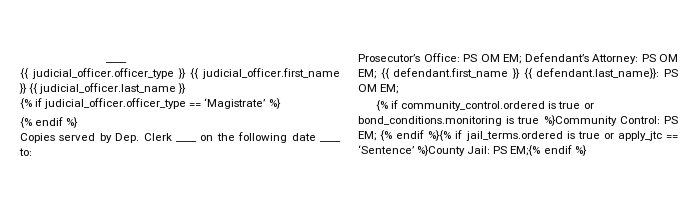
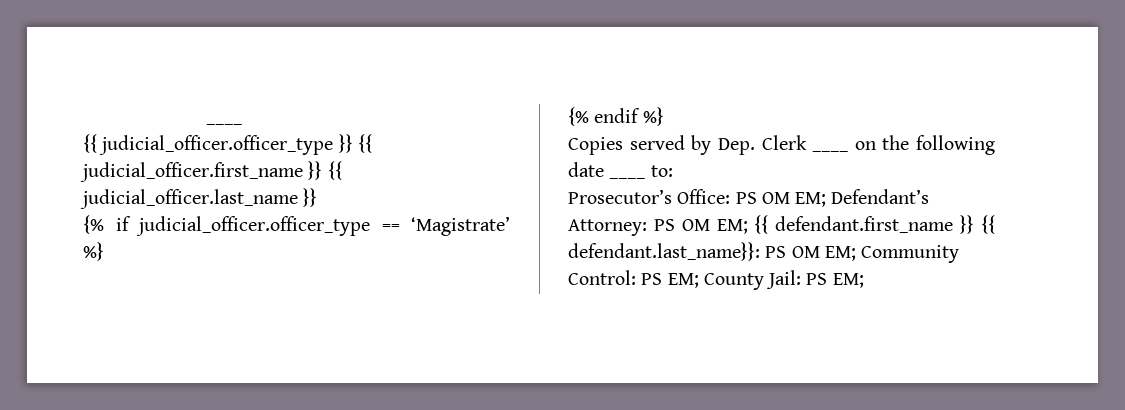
- Prosecutor’s Office: PS OM EM; Defendant’s Attorney: PS OM EM; {{ defendant.first_name }} {{ defendant.last_name}}: PS OM EM;
- {% if community_control.ordered is true or bond_conditions.monitoring is true %}Community Control: PS EM; {% endif %}{% if jail_terms.ordered is true or apply_jtc == ‘Sentence’ %}County Jail: PS EM;{% endif %}
+ Prosecutor’s Office: PS OM EM; Defendant’s Attorney: PS OM EM; {{ defendant.first_name }} {{ defendant.last_name}}: PS OM EM; Community Control: PS EM; County Jail: PS EM;

